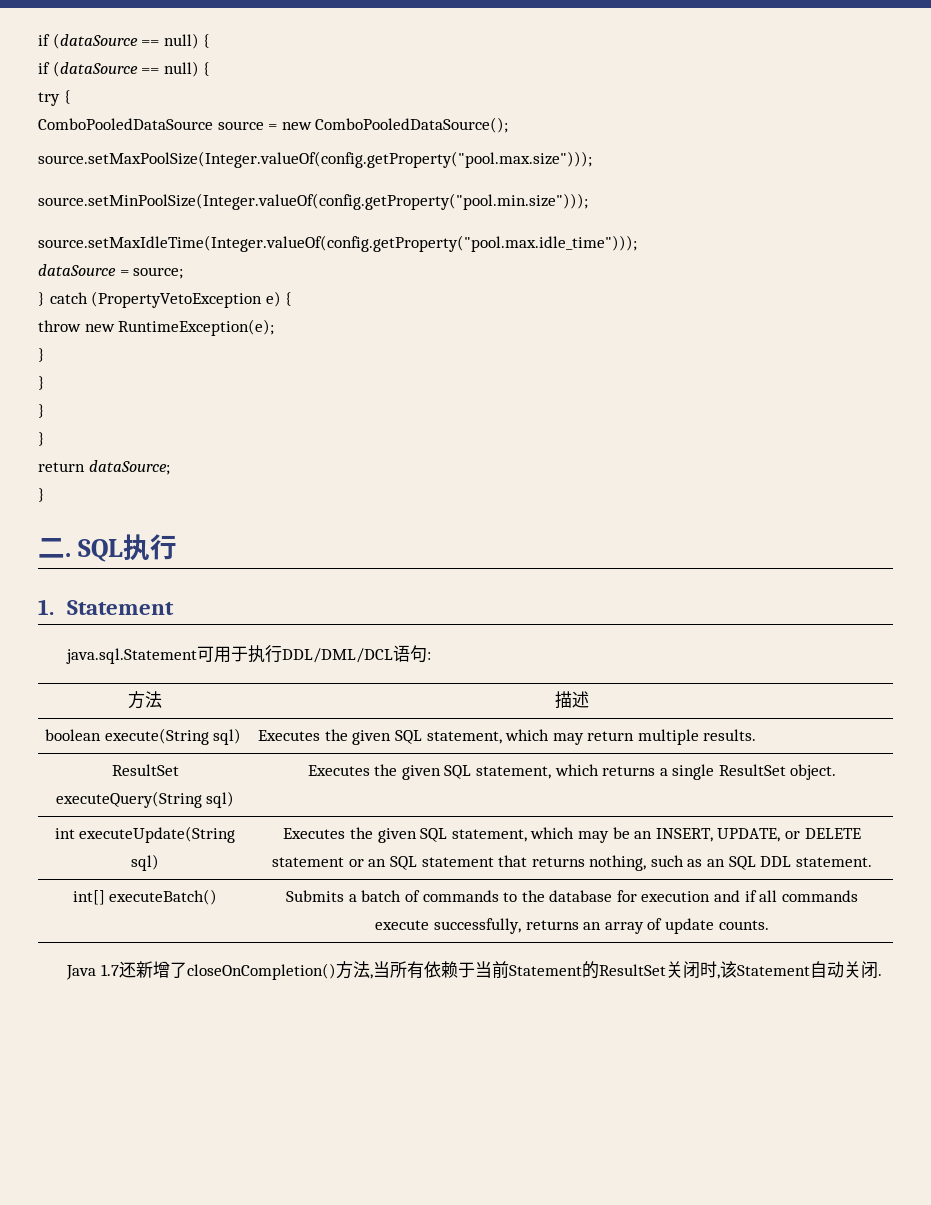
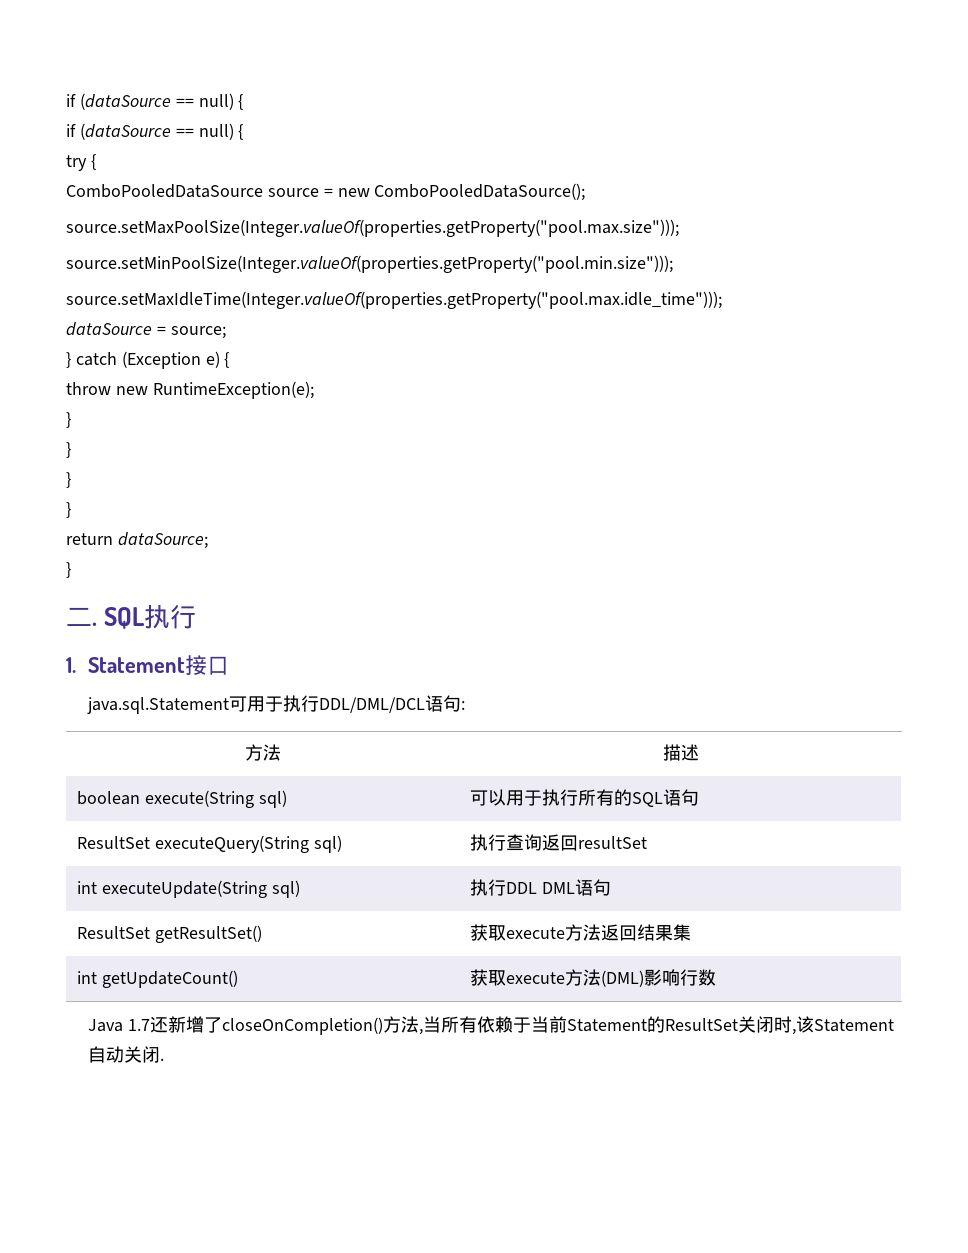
- source.setMaxPoolSize(Integer.valueOf(config.getProperty("pool.max.size")));
- source.setMinPoolSize(Integer.valueOf(config.getProperty("pool.min.size")));
- source.setMaxIdleTime(Integer.valueOf(config.getProperty("pool.max.idle_time")));
+ source.setMaxPoolSize(Integer.valueOf(properties.getProperty("pool.max.size")));
+ source.setMinPoolSize(Integer.valueOf(properties.getProperty("pool.min.size")));
+ source.setMaxIdleTime(Integer.valueOf(properties.getProperty("pool.max.idle_time")));
- } catch (PropertyVetoException e) {
+ } catch (Exception e) {
- 1. Statement
+ 1. Statement接口
- boolean execute(String sql) | Executes the given SQL statement, which may return multiple results.
- ResultSet executeQuery(String sql) | Executes the given SQL statement, which returns a single ResultSet object.
- int executeUpdate(String sql) | Executes the given SQL statement, which may be an INSERT, UPDATE, or DELETE statement or an SQL statement that returns nothing, such as an SQL DDL statement.
- int[] executeBatch() | Submits a batch of commands to the database for execution and if all commands execute successfully, returns an array of update counts.
+ boolean execute(String sql) | 可以用于执行所有的SQL语句
+ ResultSet executeQuery(String sql) | 执行查询返回resultSet
+ int executeUpdate(String sql) | 执行DDL DML语句
+ ResultSet getResultSet() | 获取execute方法返回结果集
+ int getUpdateCount() | 获取execute方法(DML)影响行数

